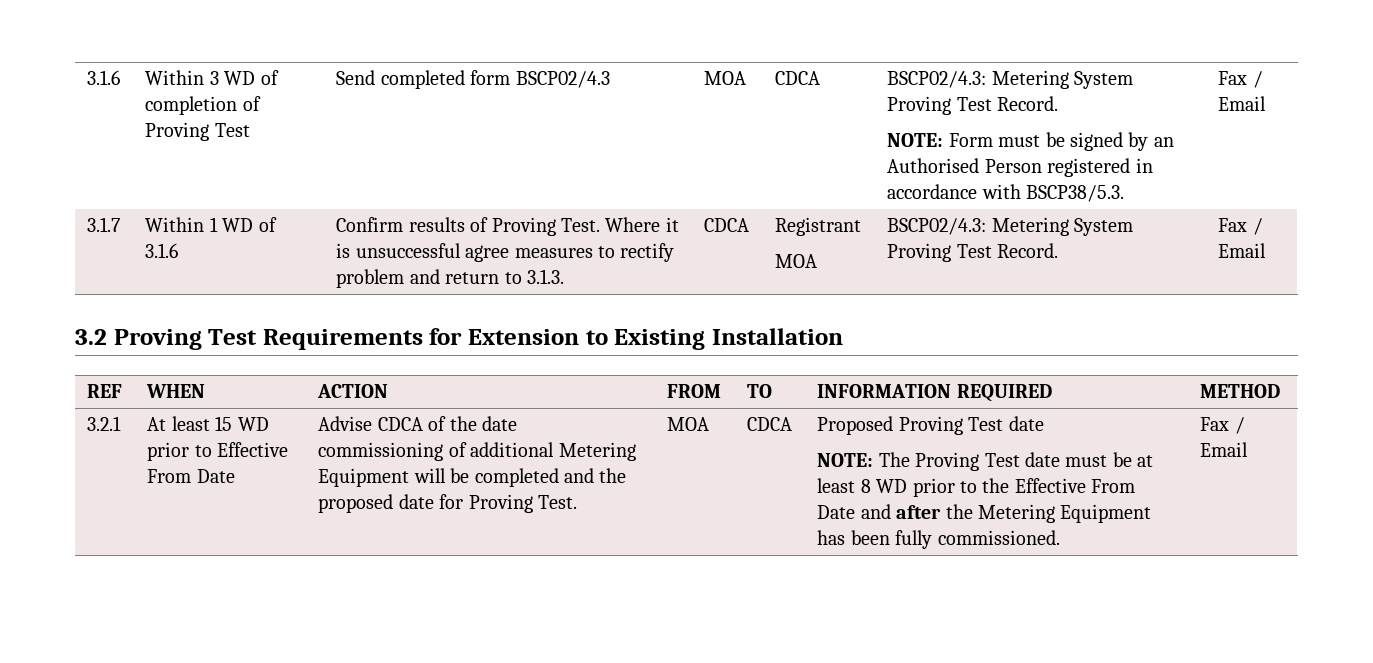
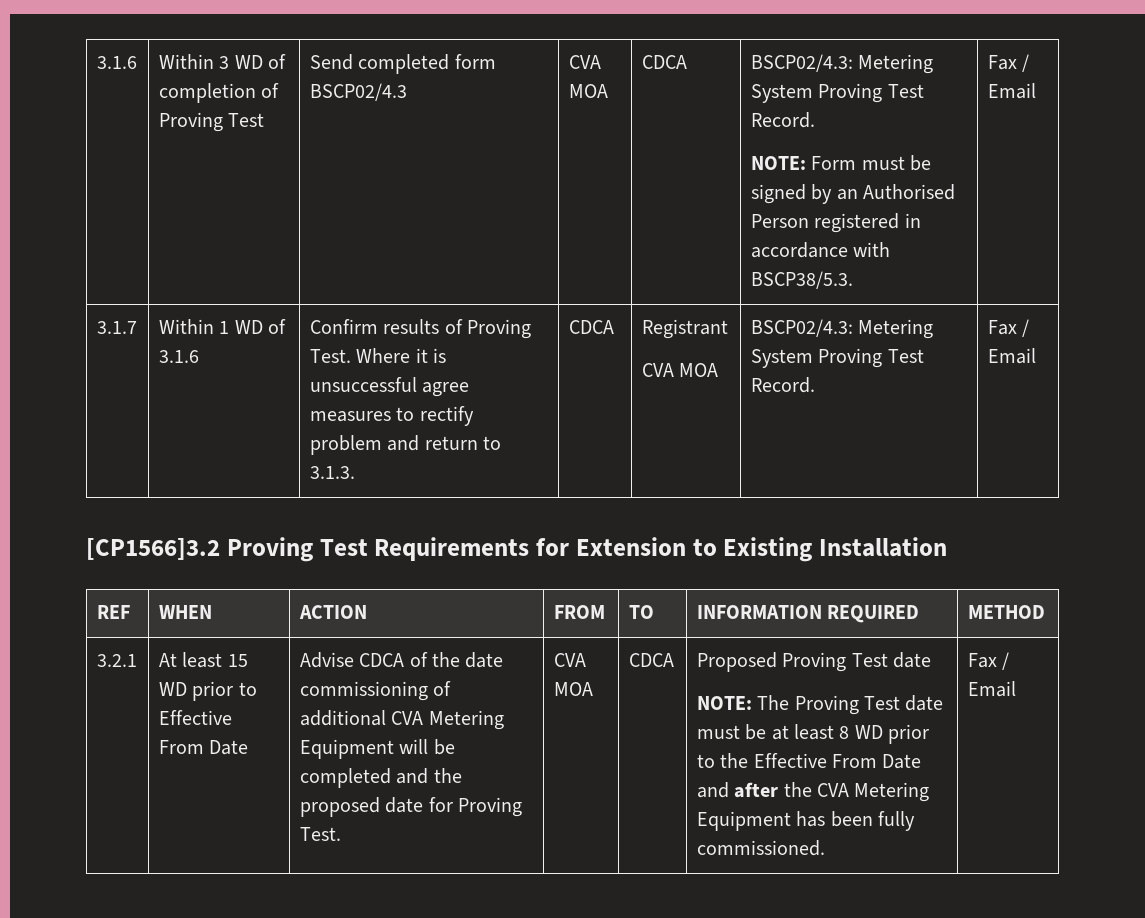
- 3.1.6 | Within 3 WD of completion of Proving Test | Send completed form BSCP02/4.3 | MOA | CDCA | BSCP02/4.3: Metering System Proving Test Record.
+ 3.1.6 | Within 3 WD of completion of Proving Test | Send completed form BSCP02/4.3 | CVA MOA | CDCA | BSCP02/4.3: Metering System Proving Test Record.
  3.1.7 | Within 1 WD of 3.1.6 | Confirm results of Proving Test. Where it is unsuccessful agree measures to rectify problem and return to 3.1.3. | CDCA | Registrant
- MOA | BSCP02/4.3: Metering System Proving Test Record. | Fax / Email
+ CVA MOA | BSCP02/4.3: Metering System Proving Test Record. | Fax / Email
- 3.2 Proving Test Requirements for Extension to Existing Installation
+ [CP1566]3.2 Proving Test Requirements for Extension to Existing Installation
- Advise CDCA of the date commissioning of additional Metering Equipment will be completed and the proposed date for Proving Test. | MOA
+ Advise CDCA of the date commissioning of additional CVA Metering Equipment will be completed and the proposed date for Proving Test. | CVA MOA
- NOTE: The Proving Test date must be at least 8 WD prior to the Effective From Date and after the Metering Equipment has been fully commissioned.
+ NOTE: The Proving Test date must be at least 8 WD prior to the Effective From Date and after the CVA Metering Equipment has been fully commissioned.

